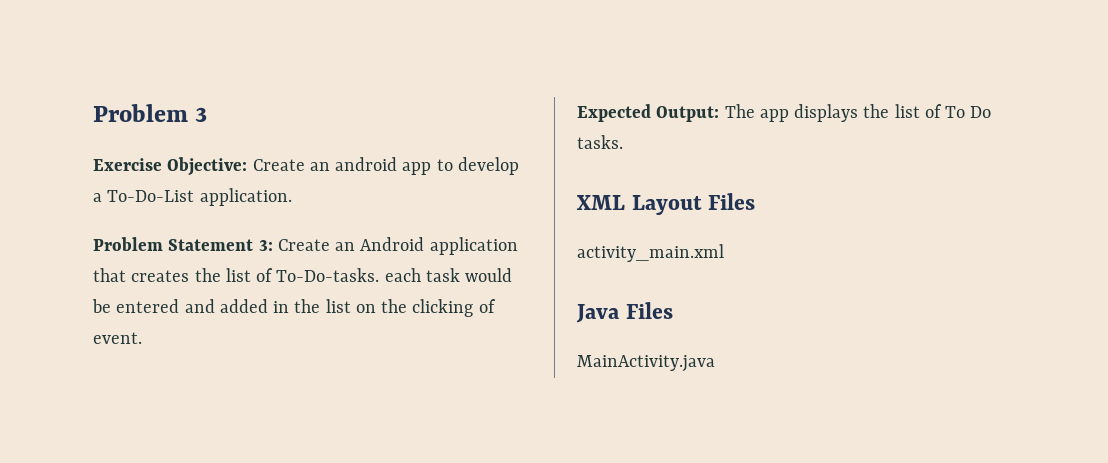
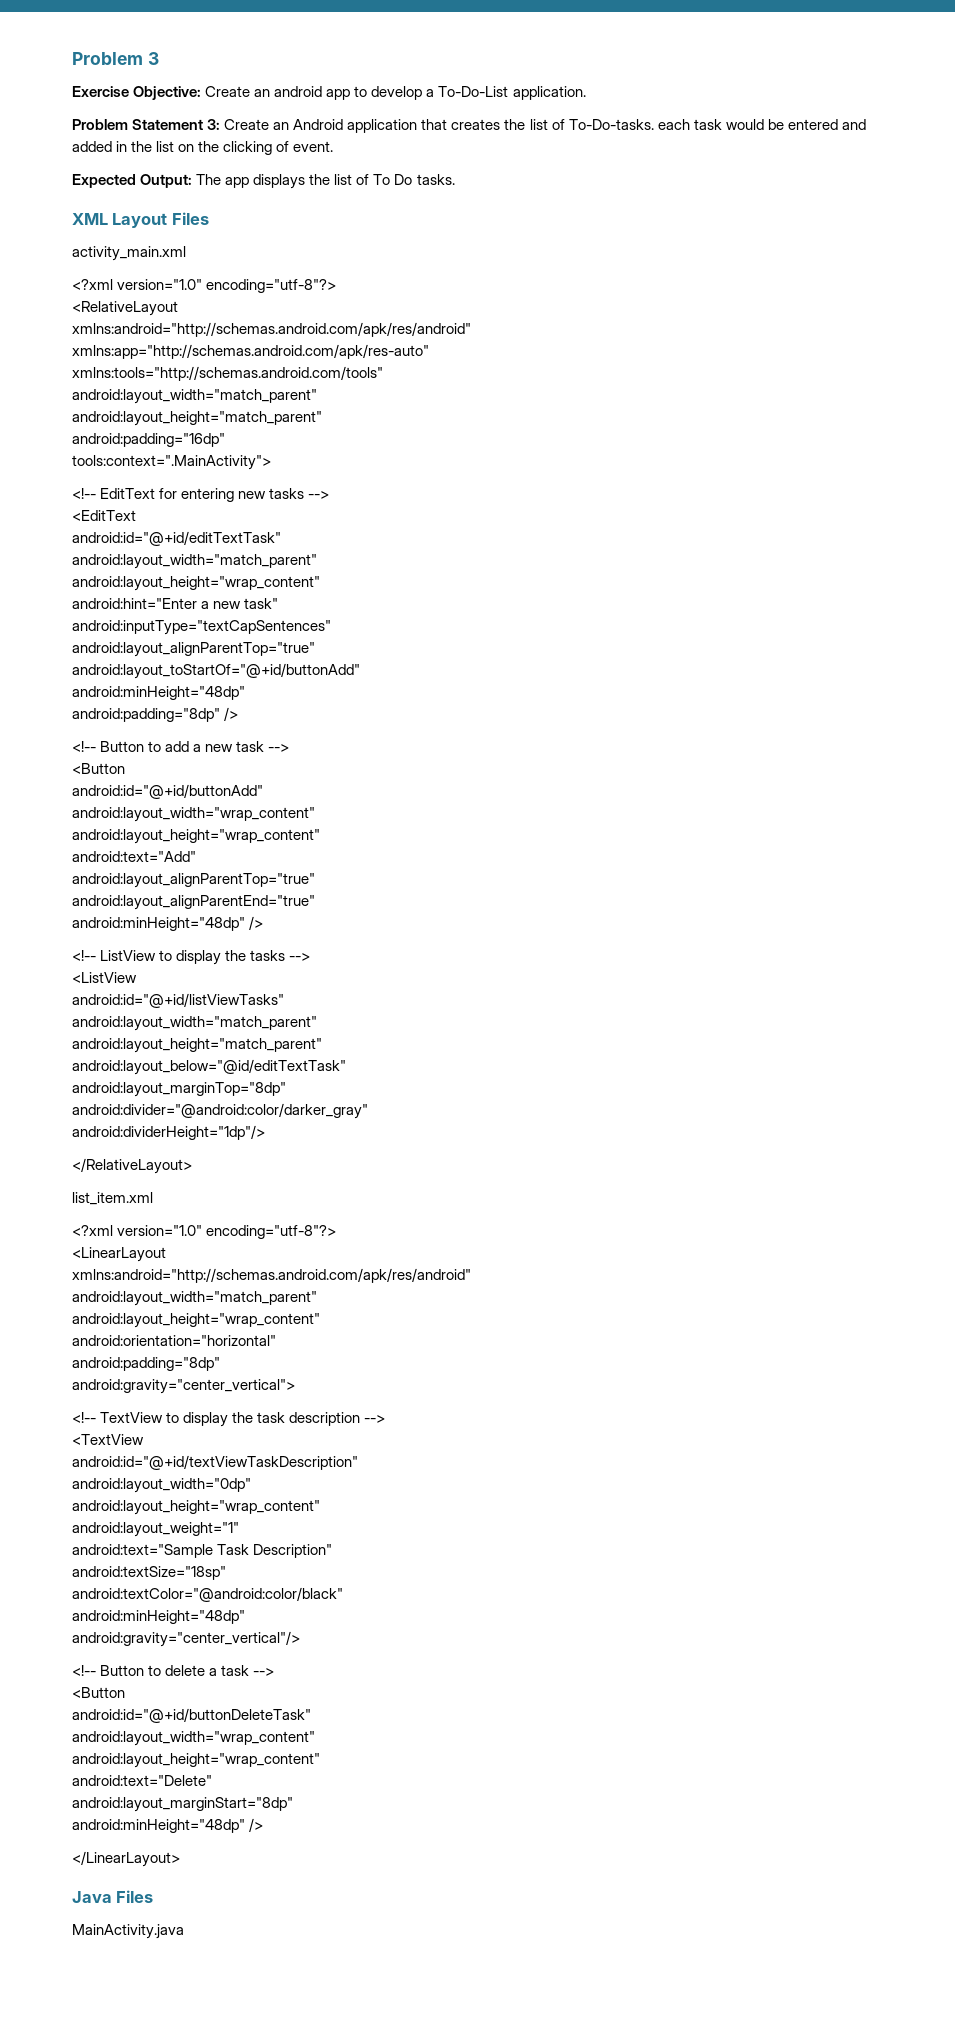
  activity_main.xml
+ <?xml version="1.0" encoding="utf-8"?>
+ <RelativeLayout
+ xmlns:android="http://schemas.android.com/apk/res/android"
+ xmlns:app="http://schemas.android.com/apk/res-auto"
+ xmlns:tools="http://schemas.android.com/tools"
+ android:layout_width="match_parent"
+ android:layout_height="match_parent"
+ android:padding="16dp"
+ tools:context=".MainActivity">
+ <!-- EditText for entering new tasks -->
+ <EditText
+ android:id="@+id/editTextTask"
+ android:layout_width="match_parent"
+ android:layout_height="wrap_content"
+ android:hint="Enter a new task"
+ android:inputType="textCapSentences"
+ android:layout_alignParentTop="true"
+ android:layout_toStartOf="@+id/buttonAdd"
+ android:minHeight="48dp"
+ android:padding="8dp" />
+ <!-- Button to add a new task -->
+ <Button
+ android:id="@+id/buttonAdd"
+ android:layout_width="wrap_content"
+ android:layout_height="wrap_content"
+ android:text="Add"
+ android:layout_alignParentTop="true"
+ android:layout_alignParentEnd="true"
+ android:minHeight="48dp" />
+ <!-- ListView to display the tasks -->
+ <ListView
+ android:id="@+id/listViewTasks"
+ android:layout_width="match_parent"
+ android:layout_height="match_parent"
+ android:layout_below="@id/editTextTask"
+ android:layout_marginTop="8dp"
+ android:divider="@android:color/darker_gray"
+ android:dividerHeight="1dp"/>
+ </RelativeLayout>
+ list_item.xml
+ <?xml version="1.0" encoding="utf-8"?>
+ <LinearLayout
+ xmlns:android="http://schemas.android.com/apk/res/android"
+ android:layout_width="match_parent"
+ android:layout_height="wrap_content"
+ android:orientation="horizontal"
+ android:padding="8dp"
+ android:gravity="center_vertical">
+ <!-- TextView to display the task description -->
+ <TextView
+ android:id="@+id/textViewTaskDescription"
+ android:layout_width="0dp"
+ android:layout_height="wrap_content"
+ android:layout_weight="1"
+ android:text="Sample Task Description"
+ android:textSize="18sp"
+ android:textColor="@android:color/black"
+ android:minHeight="48dp"
+ android:gravity="center_vertical"/>
+ <!-- Button to delete a task -->
+ <Button
+ android:id="@+id/buttonDeleteTask"
+ android:layout_width="wrap_content"
+ android:layout_height="wrap_content"
+ android:text="Delete"
+ android:layout_marginStart="8dp"
+ android:minHeight="48dp" />
+ </LinearLayout>

